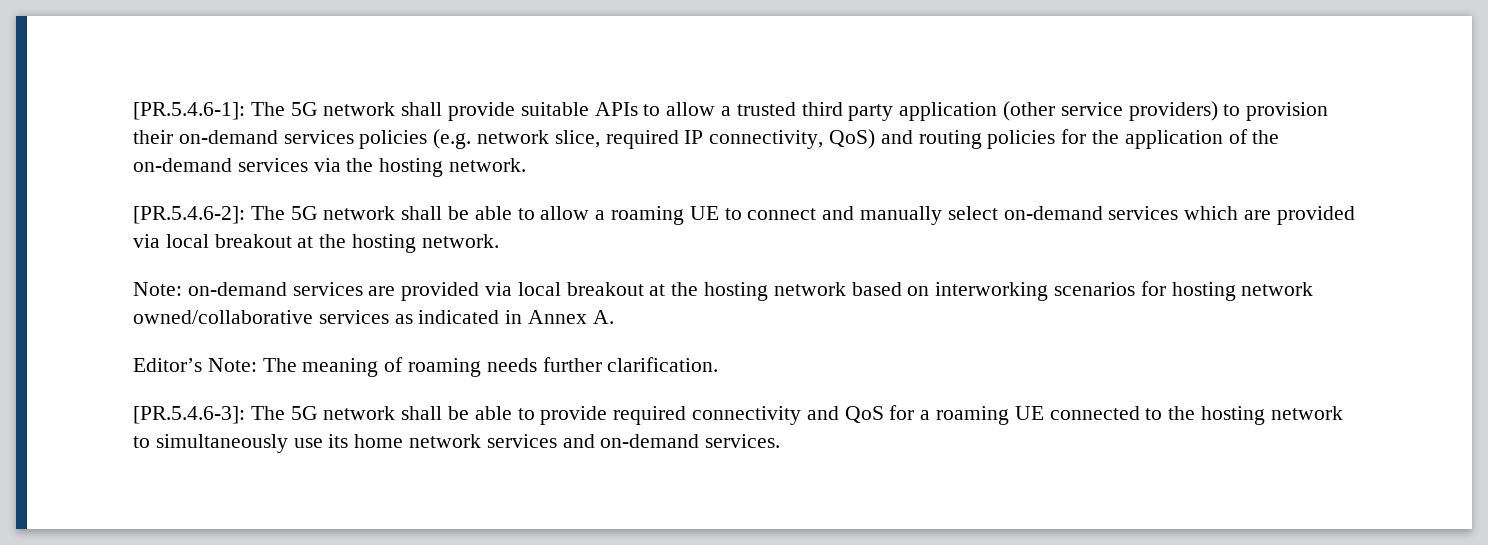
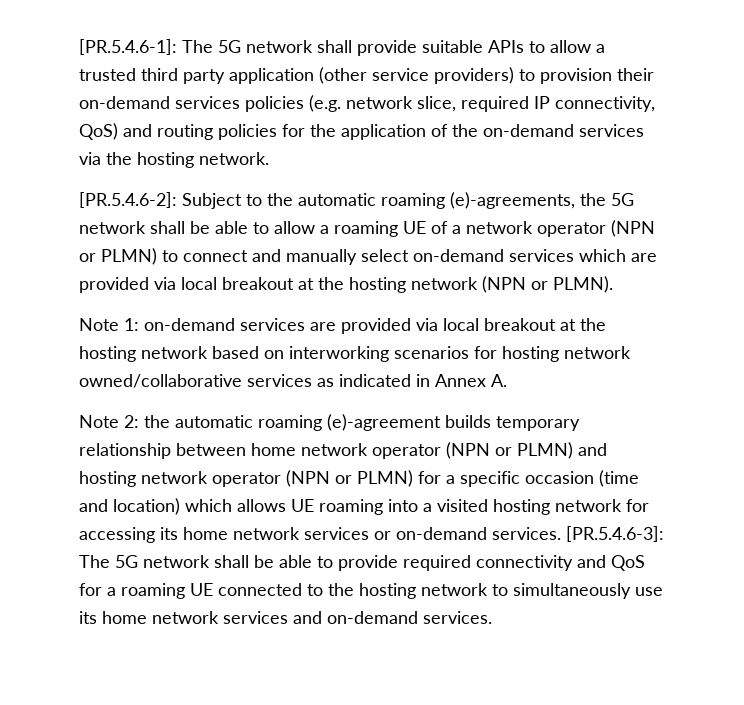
- [PR.5.4.6-2]: The 5G network shall be able to allow a roaming UE to connect and manually select on-demand services which are provided via local breakout at the hosting network.
- Note: on-demand services are provided via local breakout at the hosting network based on interworking scenarios for hosting network owned/collaborative services as indicated in Annex A.
+ [PR.5.4.6-2]: Subject to the automatic roaming (e)-agreements, the 5G network shall be able to allow a roaming UE of a network operator (NPN or PLMN) to connect and manually select on-demand services which are provided via local breakout at the hosting network (NPN or PLMN).
+ Note 1: on-demand services are provided via local breakout at the hosting network based on interworking scenarios for hosting network owned/collaborative services as indicated in Annex A.
- Editor’s Note: The meaning of roaming needs further clarification.
- [PR.5.4.6-3]: The 5G network shall be able to provide required connectivity and QoS for a roaming UE connected to the hosting network to simultaneously use its home network services and on-demand services.
+ Note 2: the automatic roaming (e)-agreement builds temporary relationship between home network operator (NPN or PLMN) and hosting network operator (NPN or PLMN) for a specific occasion (time and location) which allows UE roaming into a visited hosting network for accessing its home network services or on-demand services. [PR.5.4.6-3]: The 5G network shall be able to provide required connectivity and QoS for a roaming UE connected to the hosting network to simultaneously use its home network services and on-demand services.

